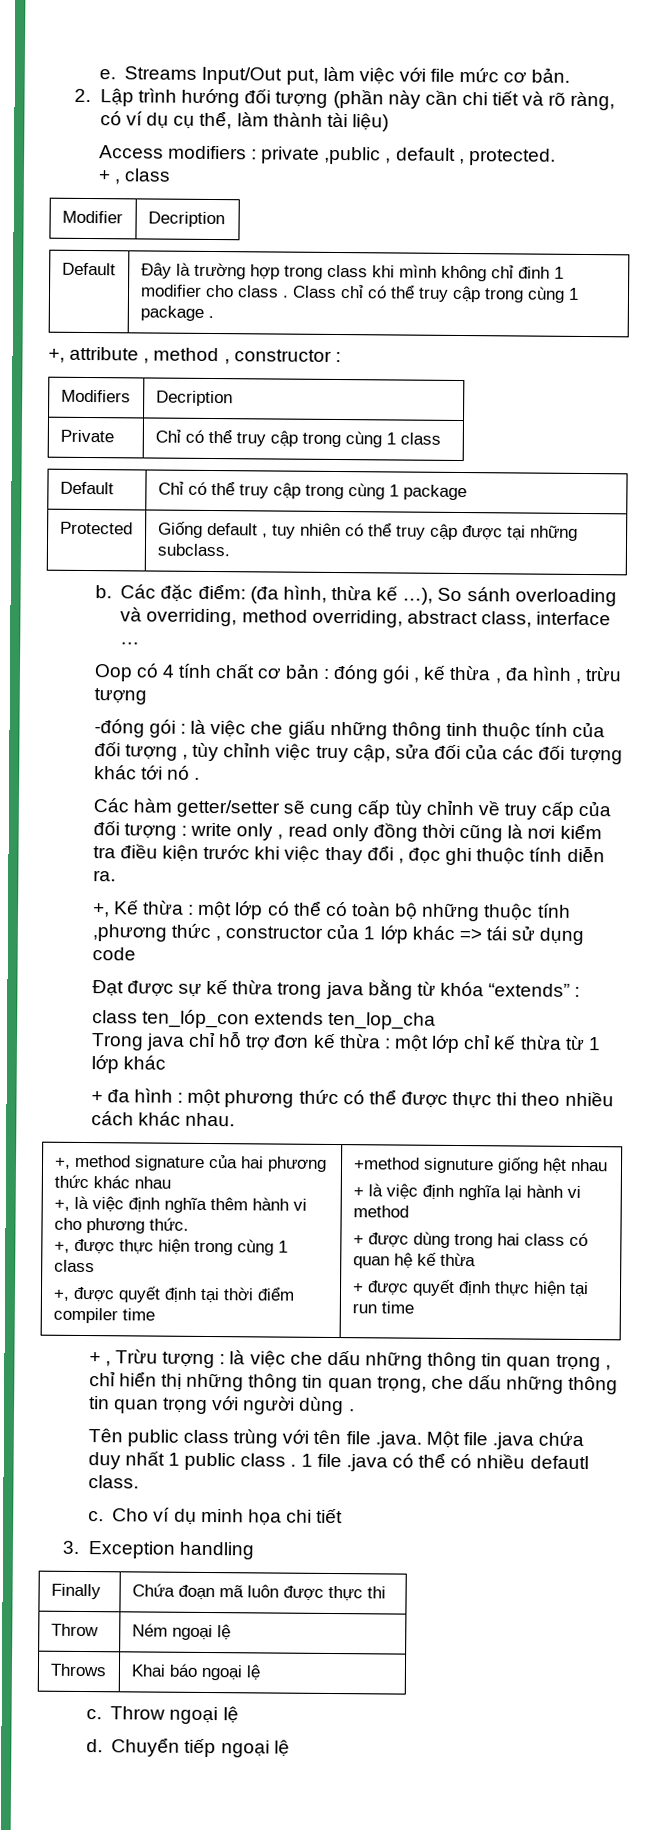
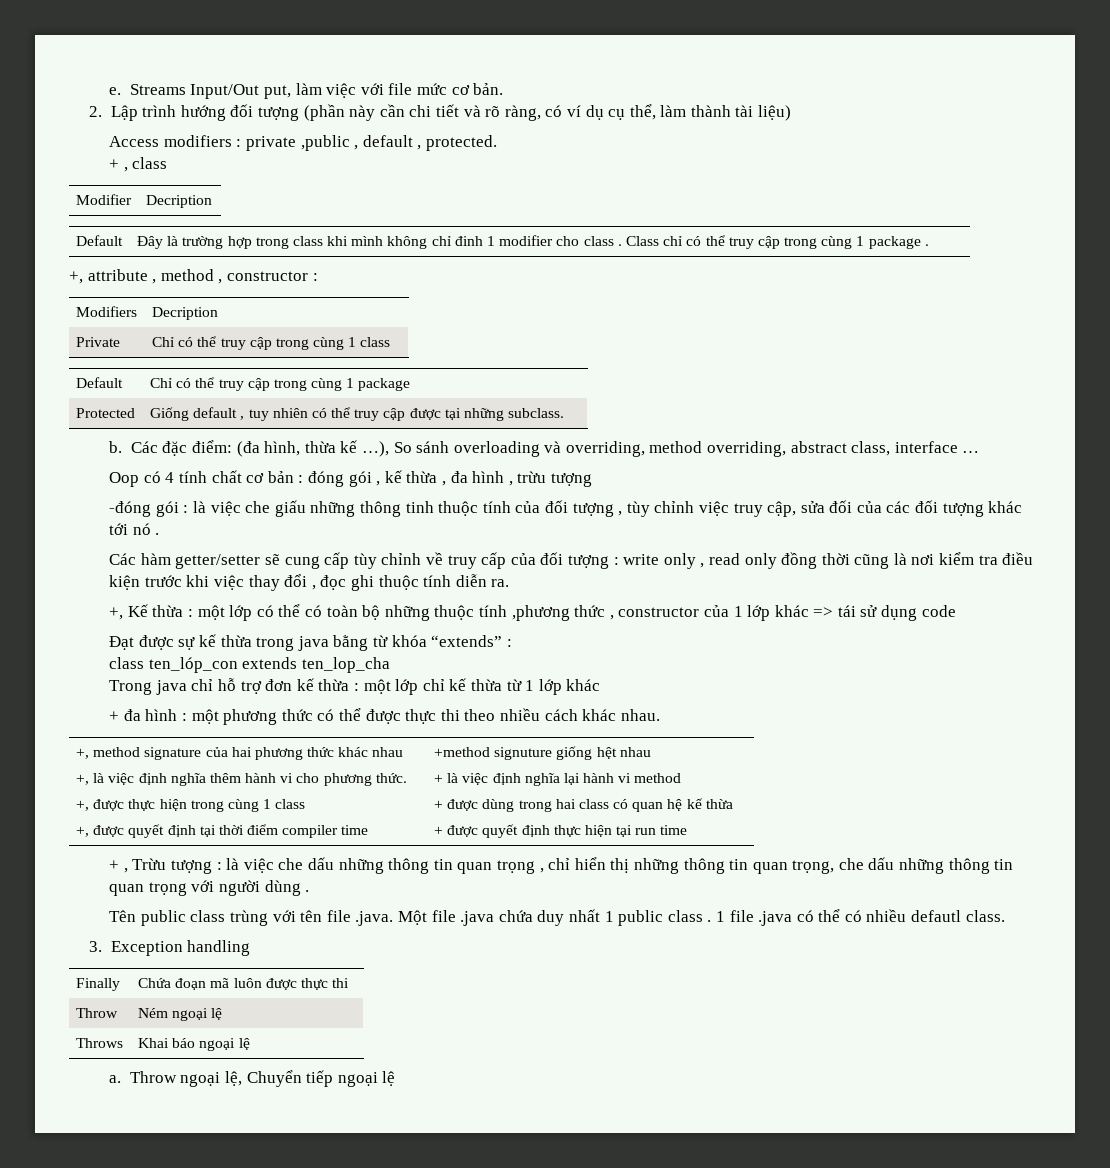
- c. Cho ví dụ minh họa chi tiết
  Throws | Khai báo ngoại lệ
- c.
+ a.
- Throw ngoại lệ
- d. Chuyển tiếp ngoại lệ
+ Throw ngoại lệ, Chuyển tiếp ngoại lệ

